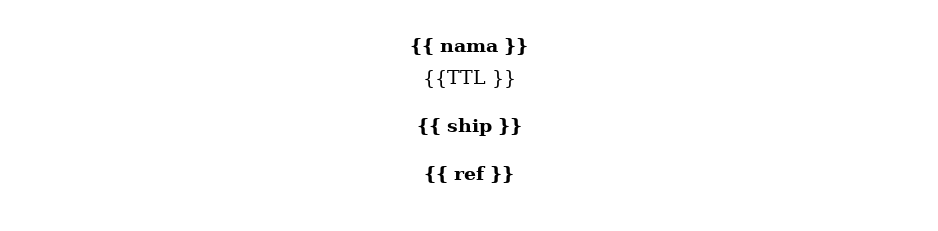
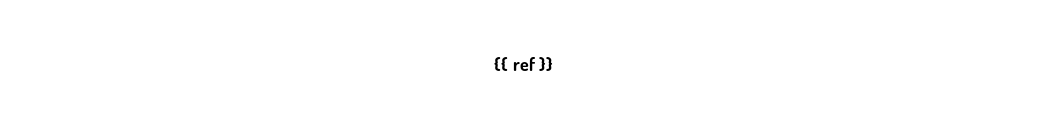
- {{ nama }}
- {{TTL }}
- {{ ship }}

